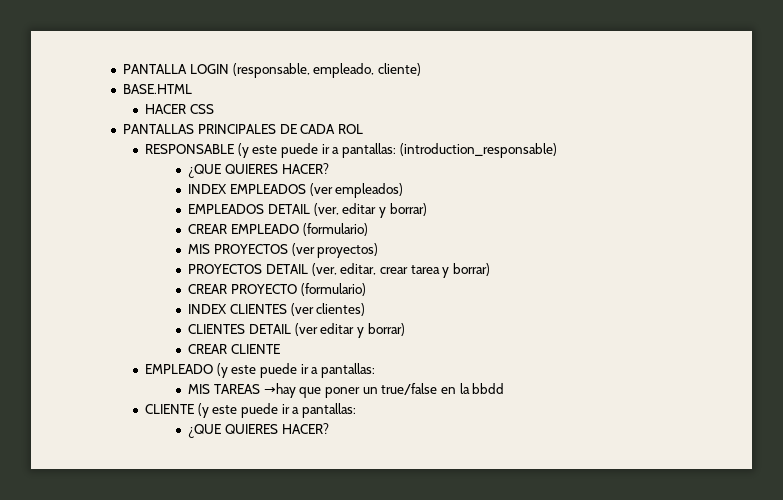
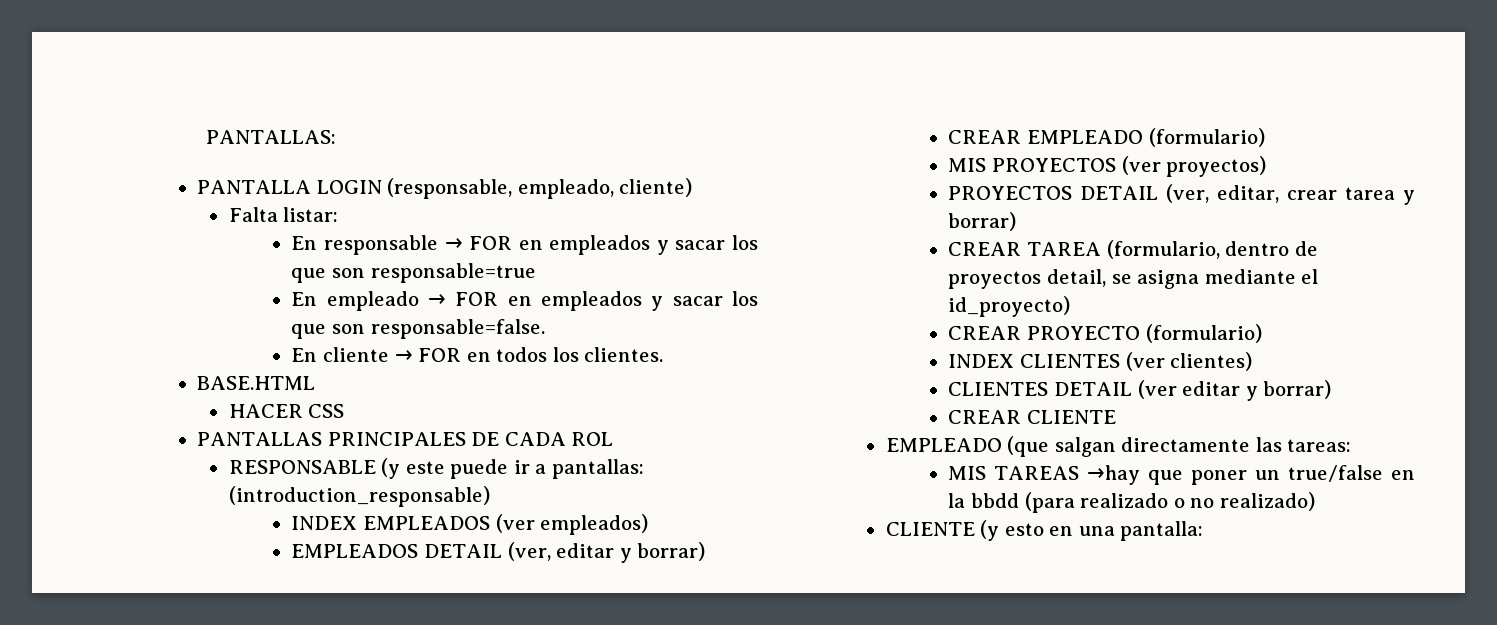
+ PANTALLAS:
+ Falta listar:
+ En responsable → FOR en empleados y sacar los que son responsable=true
+ En empleado → FOR en empleados y sacar los que son responsable=false.
+ En cliente → FOR en todos los clientes.
  RESPONSABLE (y este puede ir a pantallas: (introduction_responsable)
- ¿QUE QUIERES HACER?
+ CREAR TAREA (formulario, dentro de proyectos detail, se asigna mediante el id_proyecto)
- EMPLEADO (y este puede ir a pantallas:
+ EMPLEADO (que salgan directamente las tareas:
- MIS TAREAS →hay que poner un true/false en la bbdd
- CLIENTE (y este puede ir a pantallas:
- ¿QUE QUIERES HACER?
+ MIS TAREAS →hay que poner un true/false en la bbdd (para realizado o no realizado)
+ CLIENTE (y esto en una pantalla:

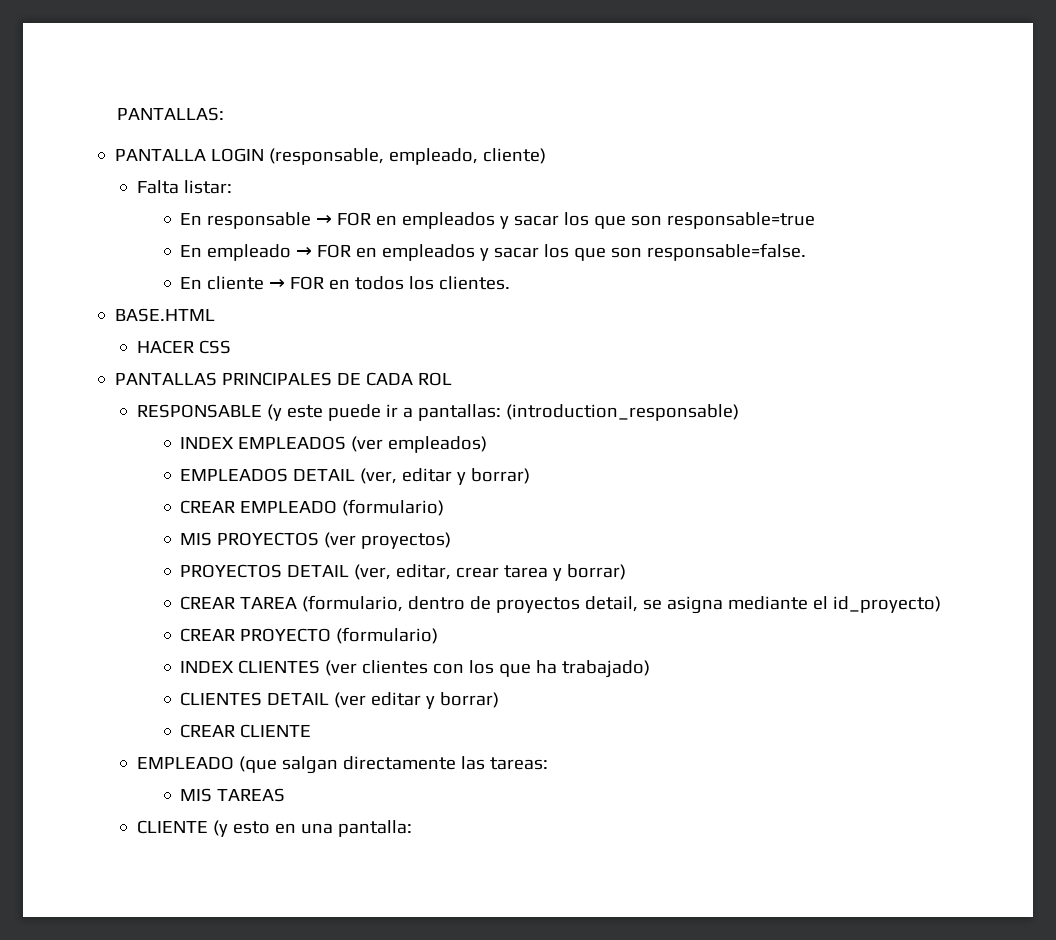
- INDEX CLIENTES (ver clientes)
+ INDEX CLIENTES (ver clientes con los que ha trabajado)
- MIS TAREAS →hay que poner un true/false en la bbdd (para realizado o no realizado)
+ MIS TAREAS

